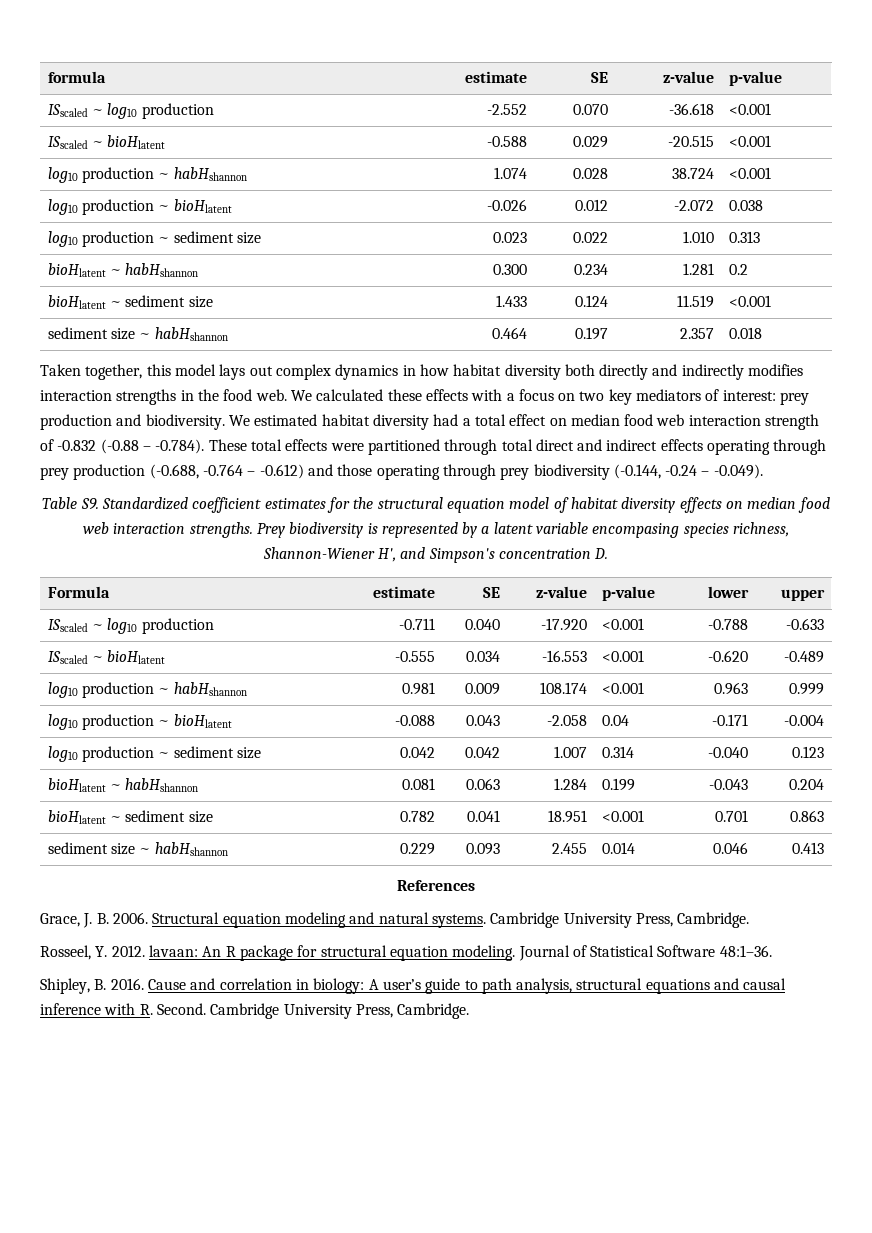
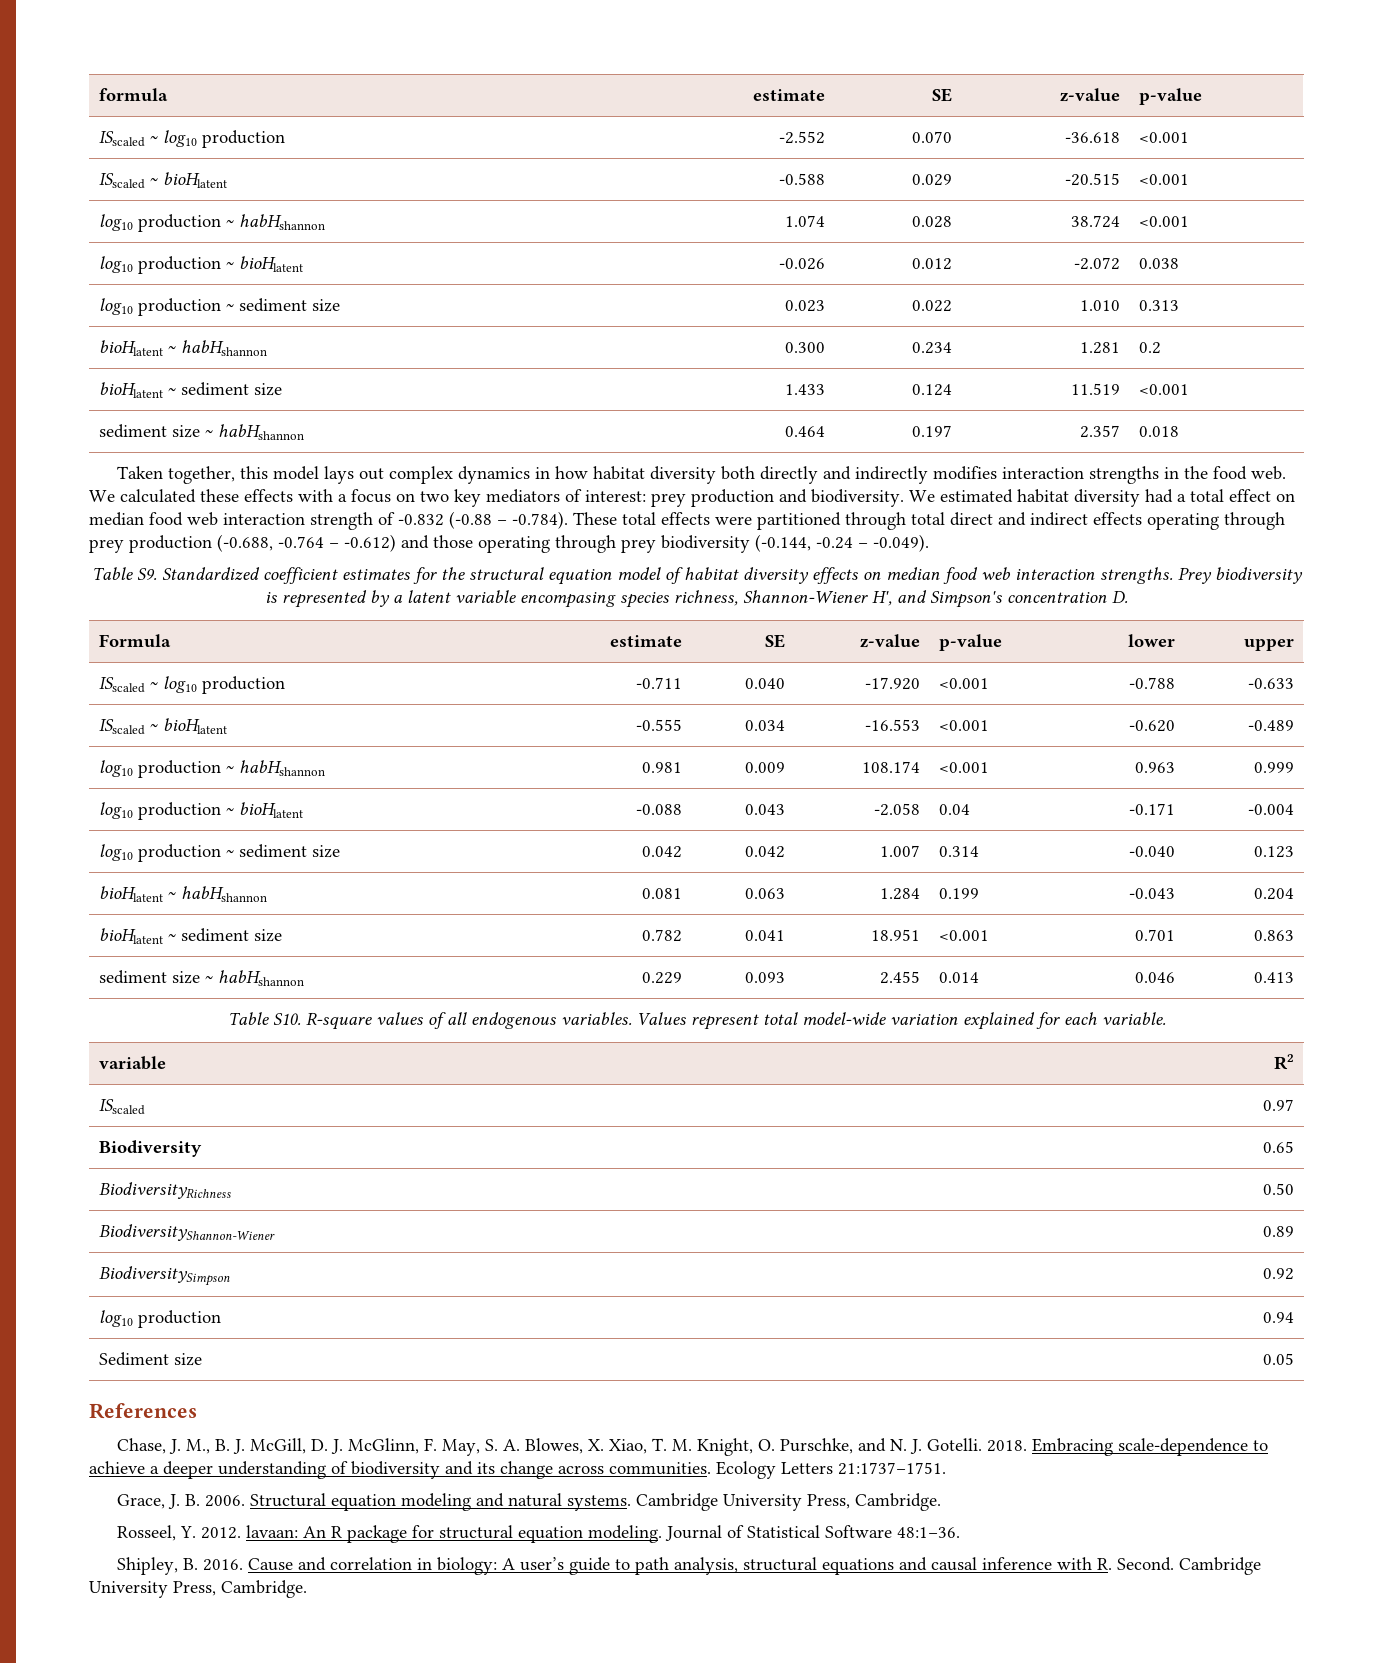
+ Table S10. R-square values of all endogenous variables. Values represent total model-wide variation explained for each variable.
+ variable | R2
+ ISscaled | 0.97
+ Biodiversity | 0.65
+ BiodiversityRichness | 0.50
+ BiodiversityShannon-Wiener | 0.89
+ BiodiversitySimpson | 0.92
+ log10 production | 0.94
+ Sediment size | 0.05
  References
+ Chase, J. M., B. J. McGill, D. J. McGlinn, F. May, S. A. Blowes, X. Xiao, T. M. Knight, O. Purschke, and N. J. Gotelli. 2018. Embracing scale-dependence to achieve a deeper understanding of biodiversity and its change across communities. Ecology Letters 21:1737–1751.

